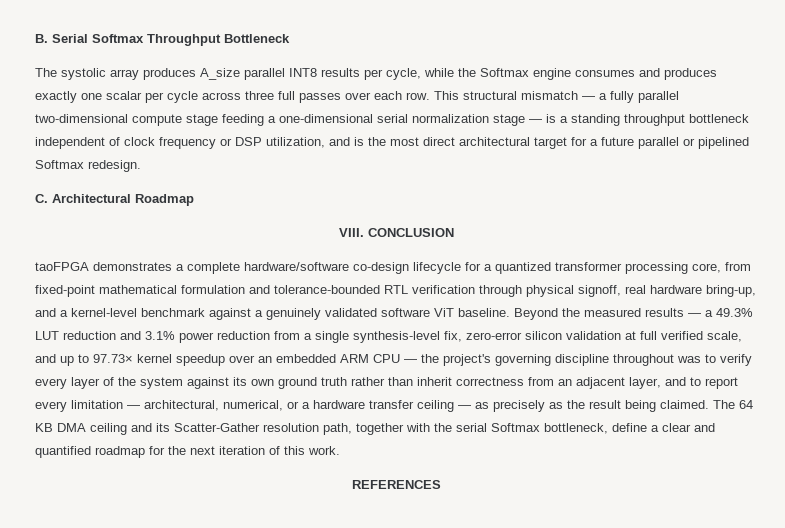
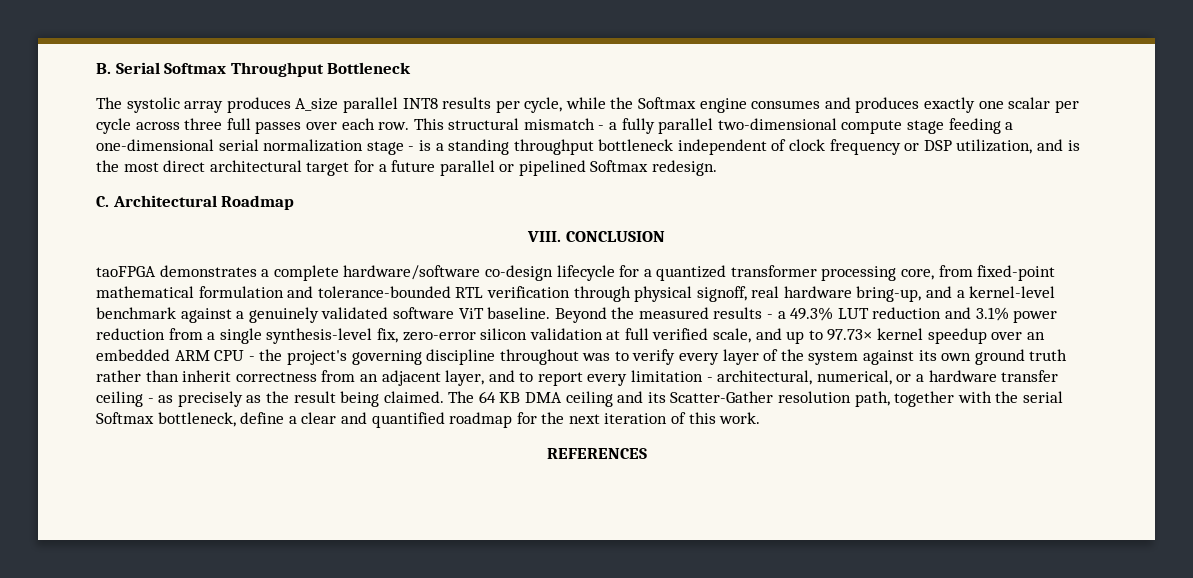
- This structural mismatch — a fully parallel two-dimensional compute stage feeding a one-dimensional serial normalization stage — is a standing throughput bottleneck independent of clock frequency or DSP utilization, and is the most direct architectural target for a future parallel or pipelined Softmax redesign.
+ This structural mismatch - a fully parallel two-dimensional compute stage feeding a one-dimensional serial normalization stage - is a standing throughput bottleneck independent of clock frequency or DSP utilization, and is the most direct architectural target for a future parallel or pipelined Softmax redesign.
- Beyond the measured results — a 49.3% LUT reduction and 3.1% power reduction from a single synthesis-level fix, zero-error silicon validation at full verified scale, and up to 97.73× kernel speedup over an embedded ARM CPU — the project's governing discipline throughout was to verify every layer of the system against its own ground truth rather than inherit correctness from an adjacent layer, and to report every limitation — architectural, numerical, or a hardware transfer ceiling — as precisely as the result being claimed.
+ Beyond the measured results - a 49.3% LUT reduction and 3.1% power reduction from a single synthesis-level fix, zero-error silicon validation at full verified scale, and up to 97.73× kernel speedup over an embedded ARM CPU - the project's governing discipline throughout was to verify every layer of the system against its own ground truth rather than inherit correctness from an adjacent layer, and to report every limitation - architectural, numerical, or a hardware transfer ceiling - as precisely as the result being claimed.

